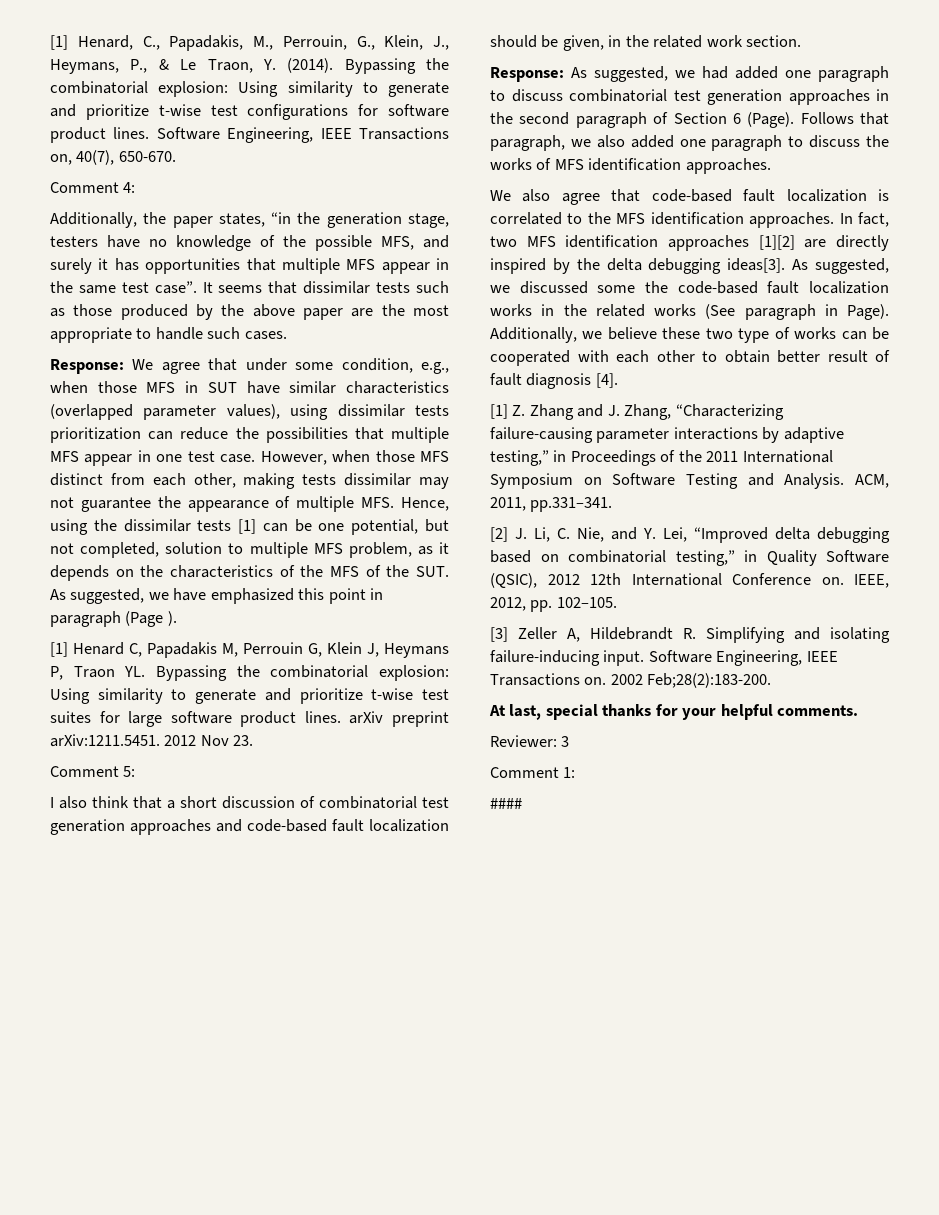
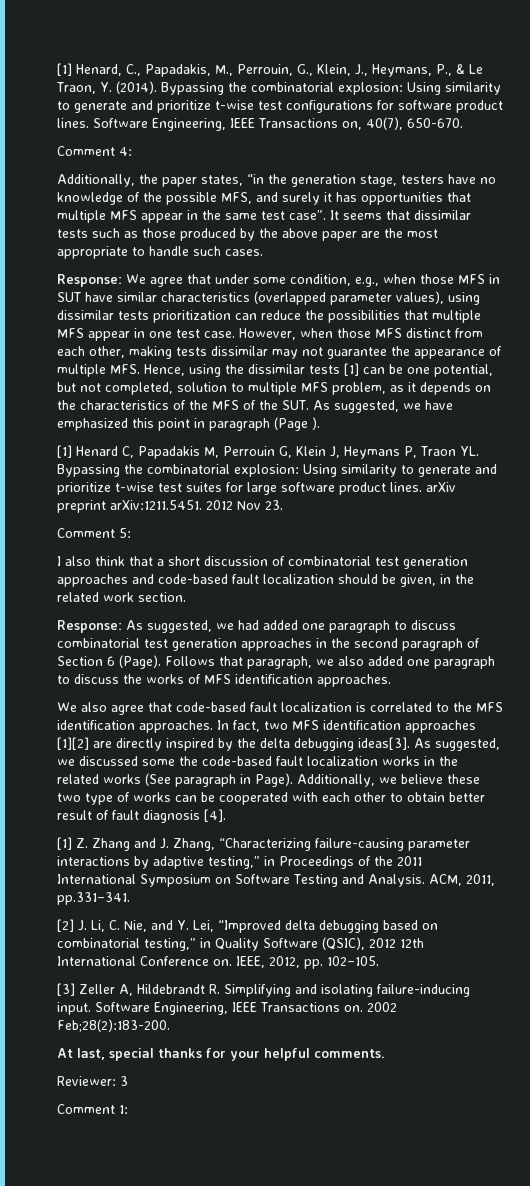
- ####

